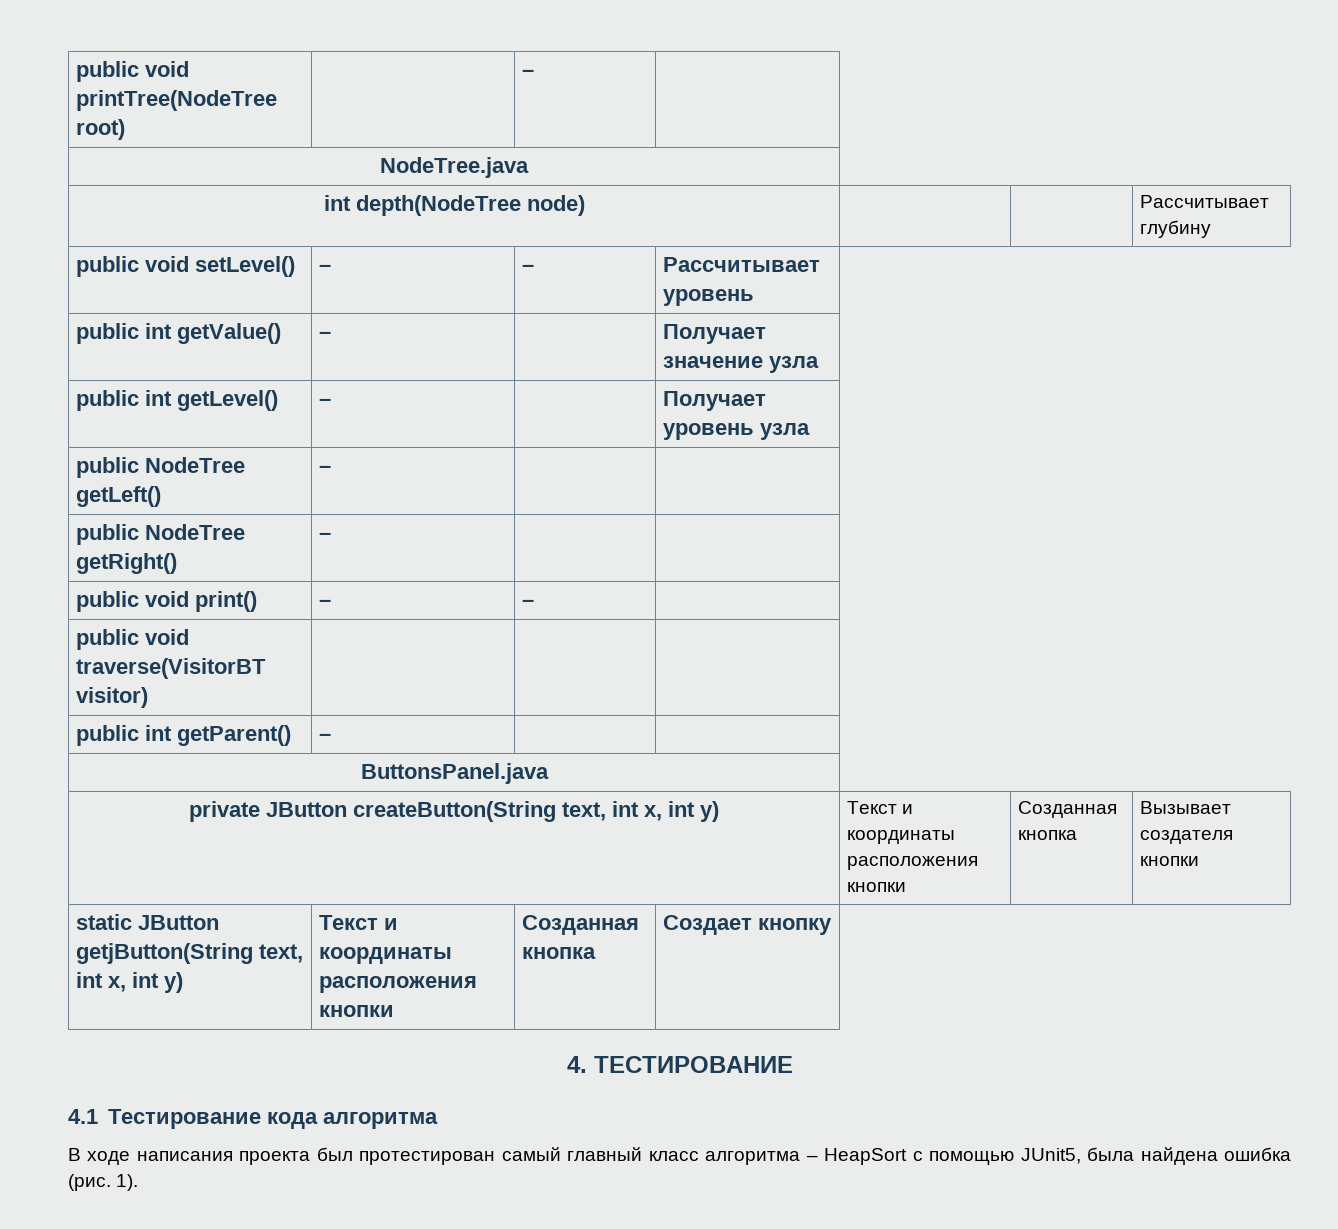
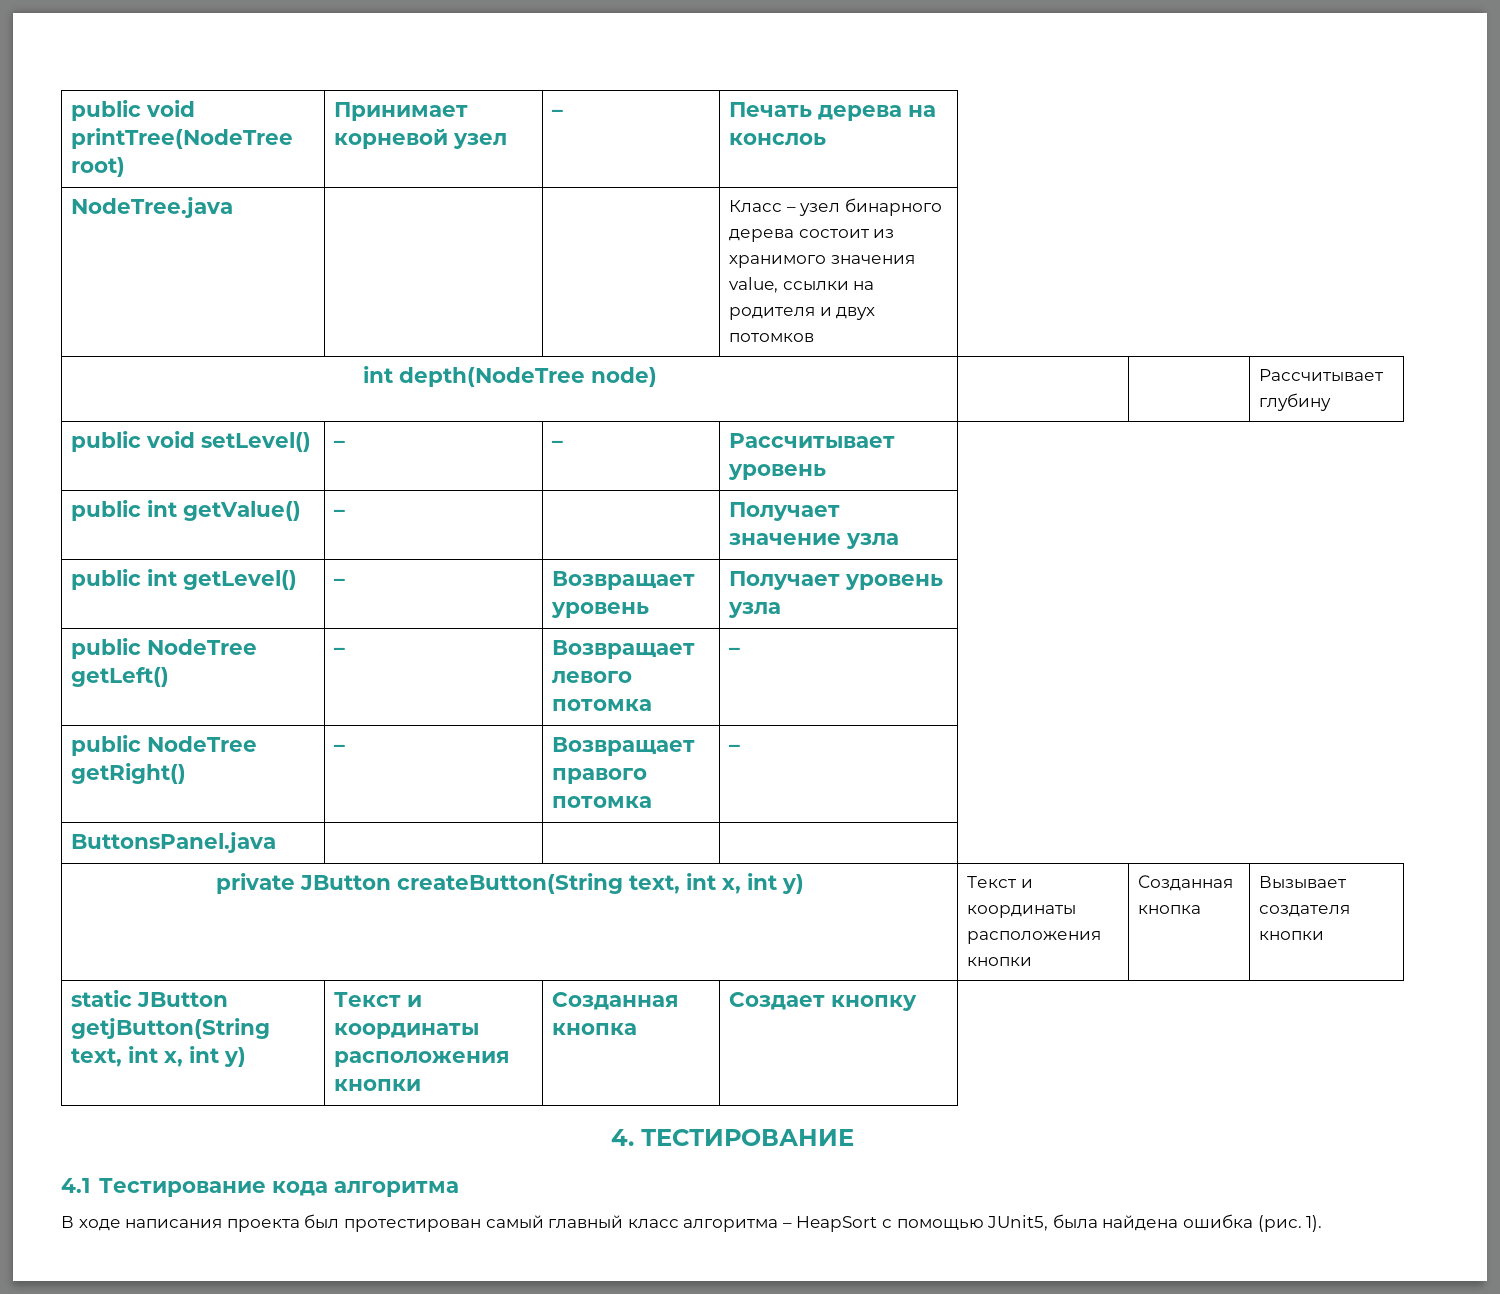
- public void printTree(NodeTree root) | | – |
- NodeTree.java
+ public void printTree(NodeTree root) | Принимает корневой узел | – | Печать дерева на конслоь
+ NodeTree.java | | | Класс – узел бинарного дерева состоит из хранимого значения value, ссылки на родителя и двух потомков
- public int getLevel() | – | | Получает уровень узла
+ public int getLevel() | – | Возвращает уровень | Получает уровень узла
- public NodeTree getLeft() | – | |
+ public NodeTree getLeft() | – | Возвращает левого потомка | –
- public NodeTree getRight() | – | |
- public void print() | – | – |
- public void traverse(VisitorBT visitor) | | |
- public int getParent() | – | |
- ButtonsPanel.java
+ public NodeTree getRight() | – | Возвращает правого потомка | –
+ ButtonsPanel.java | | |

